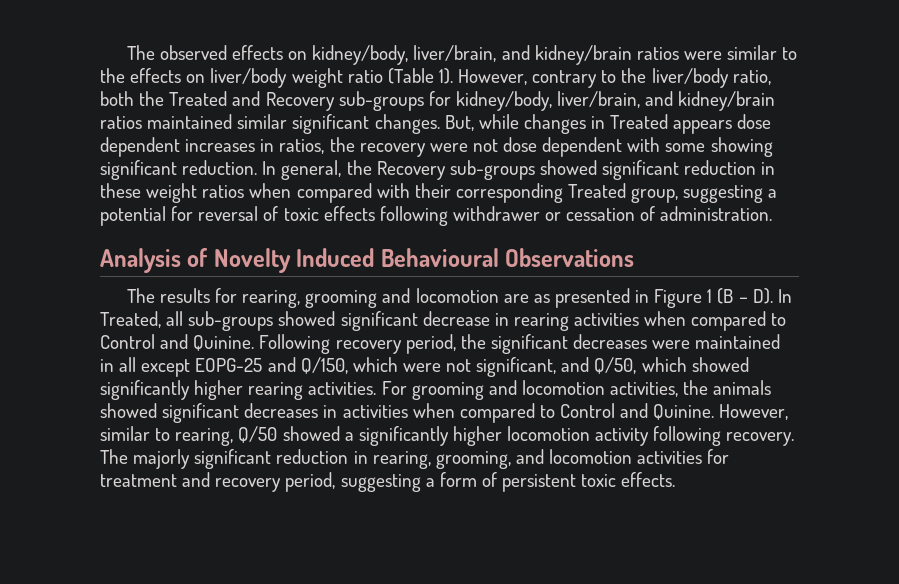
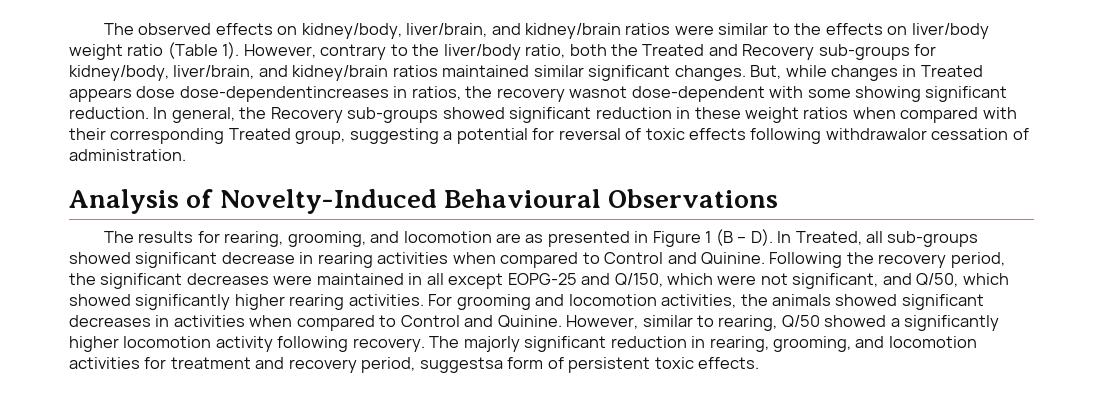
- But, while changes in Treated appears dose dependent increases in ratios, the recovery were not dose dependent with some showing significant reduction.
+ But, while changes in Treated appears dose dose-dependentincreases in ratios, the recovery wasnot dose-dependent with some showing significant reduction.
- In general, the Recovery sub-groups showed significant reduction in these weight ratios when compared with their corresponding Treated group, suggesting a potential for reversal of toxic effects following withdrawer or cessation of administration.
+ In general, the Recovery sub-groups showed significant reduction in these weight ratios when compared with their corresponding Treated group, suggesting a potential for reversal of toxic effects following withdrawalor cessation of administration.
- Analysis of Novelty Induced Behavioural Observations
+ Analysis of Novelty-Induced Behavioural Observations
- The results for rearing, grooming and locomotion are as presented in Figure 1 (B – D). In Treated, all sub-groups showed significant decrease in rearing activities when compared to Control and Quinine.
+ The results for rearing, grooming, and locomotion are as presented in Figure 1 (B – D). In Treated, all sub-groups showed significant decrease in rearing activities when compared to Control and Quinine.
- Following recovery period, the significant decreases were maintained in all except EOPG-25 and Q/150, which were not significant, and Q/50, which showed significantly higher rearing activities.
+ Following the recovery period, the significant decreases were maintained in all except EOPG-25 and Q/150, which were not significant, and Q/50, which showed significantly higher rearing activities.
- The majorly significant reduction in rearing, grooming, and locomotion activities for treatment and recovery period, suggesting a form of persistent toxic effects.
+ The majorly significant reduction in rearing, grooming, and locomotion activities for treatment and recovery period, suggestsa form of persistent toxic effects.

